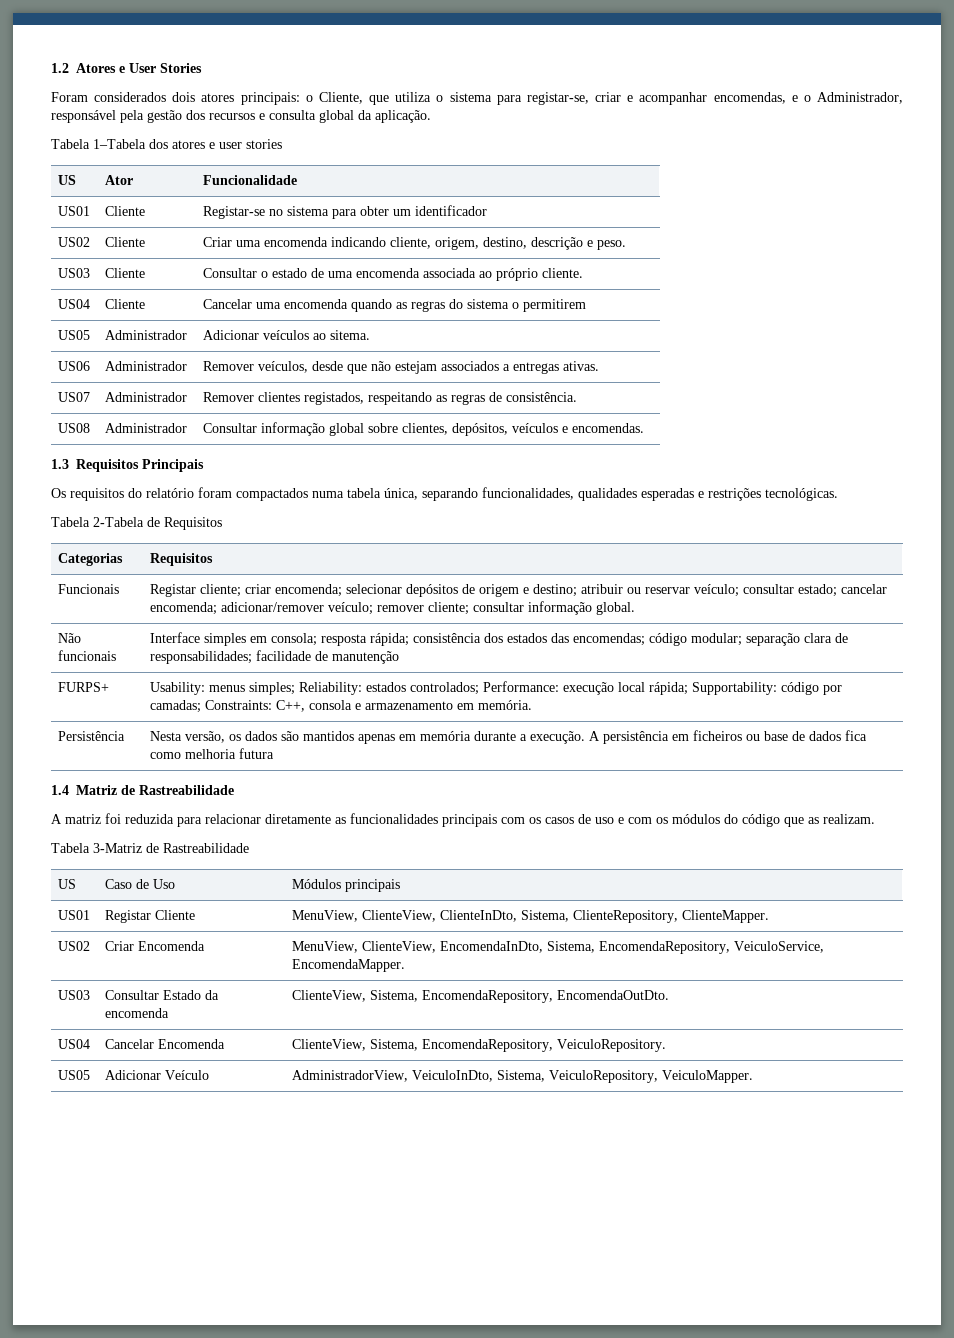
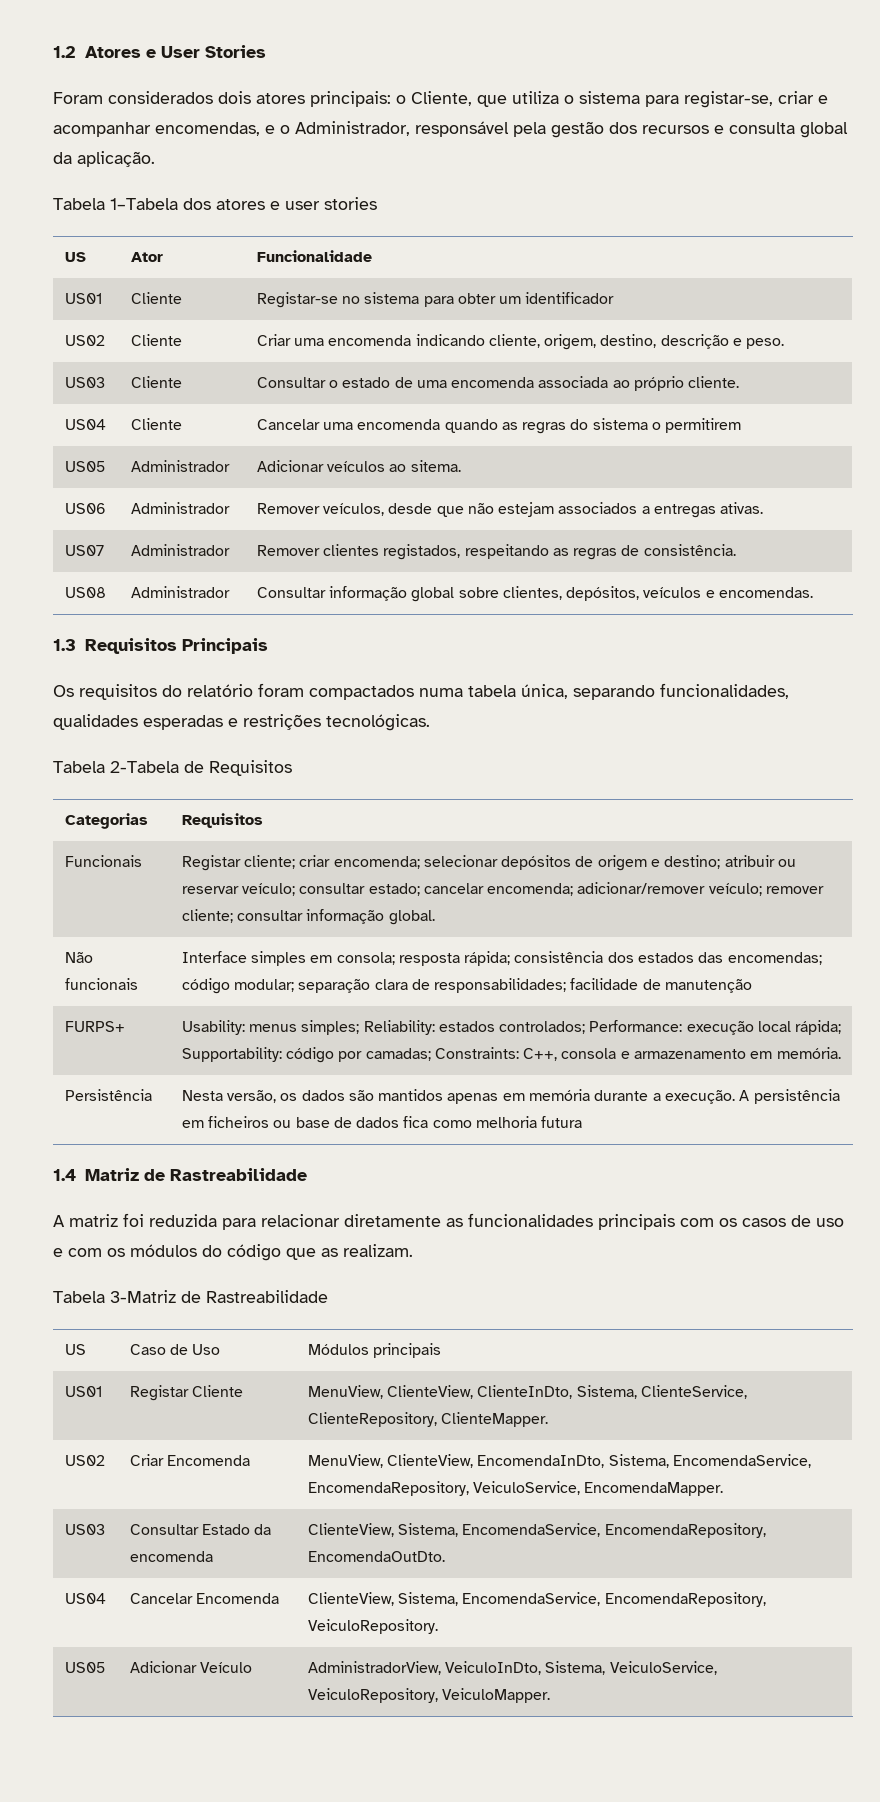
- US01 | Registar Cliente | MenuView, ClienteView, ClienteInDto, Sistema, ClienteRepository, ClienteMapper.
+ US01 | Registar Cliente | MenuView, ClienteView, ClienteInDto, Sistema, ClienteService, ClienteRepository, ClienteMapper.
- US02 | Criar Encomenda | MenuView, ClienteView, EncomendaInDto, Sistema, EncomendaRepository, VeiculoService, EncomendaMapper.
+ US02 | Criar Encomenda | MenuView, ClienteView, EncomendaInDto, Sistema, EncomendaService, EncomendaRepository, VeiculoService, EncomendaMapper.
- US03 | Consultar Estado da encomenda | ClienteView, Sistema, EncomendaRepository, EncomendaOutDto.
+ US03 | Consultar Estado da encomenda | ClienteView, Sistema, EncomendaService, EncomendaRepository, EncomendaOutDto.
- US04 | Cancelar Encomenda | ClienteView, Sistema, EncomendaRepository, VeiculoRepository.
+ US04 | Cancelar Encomenda | ClienteView, Sistema, EncomendaService, EncomendaRepository, VeiculoRepository.
- US05 | Adicionar Veículo | AdministradorView, VeiculoInDto, Sistema, VeiculoRepository, VeiculoMapper.
+ US05 | Adicionar Veículo | AdministradorView, VeiculoInDto, Sistema, VeiculoService, VeiculoRepository, VeiculoMapper.

